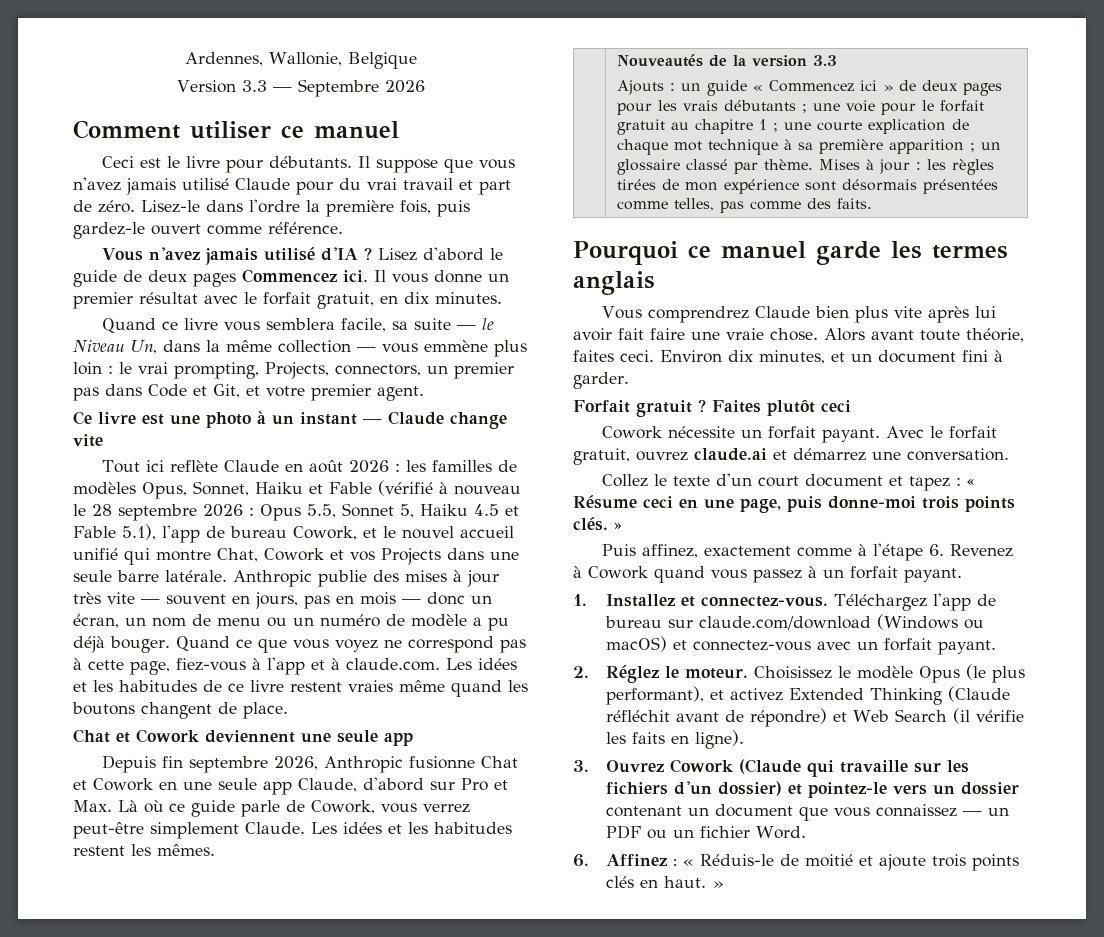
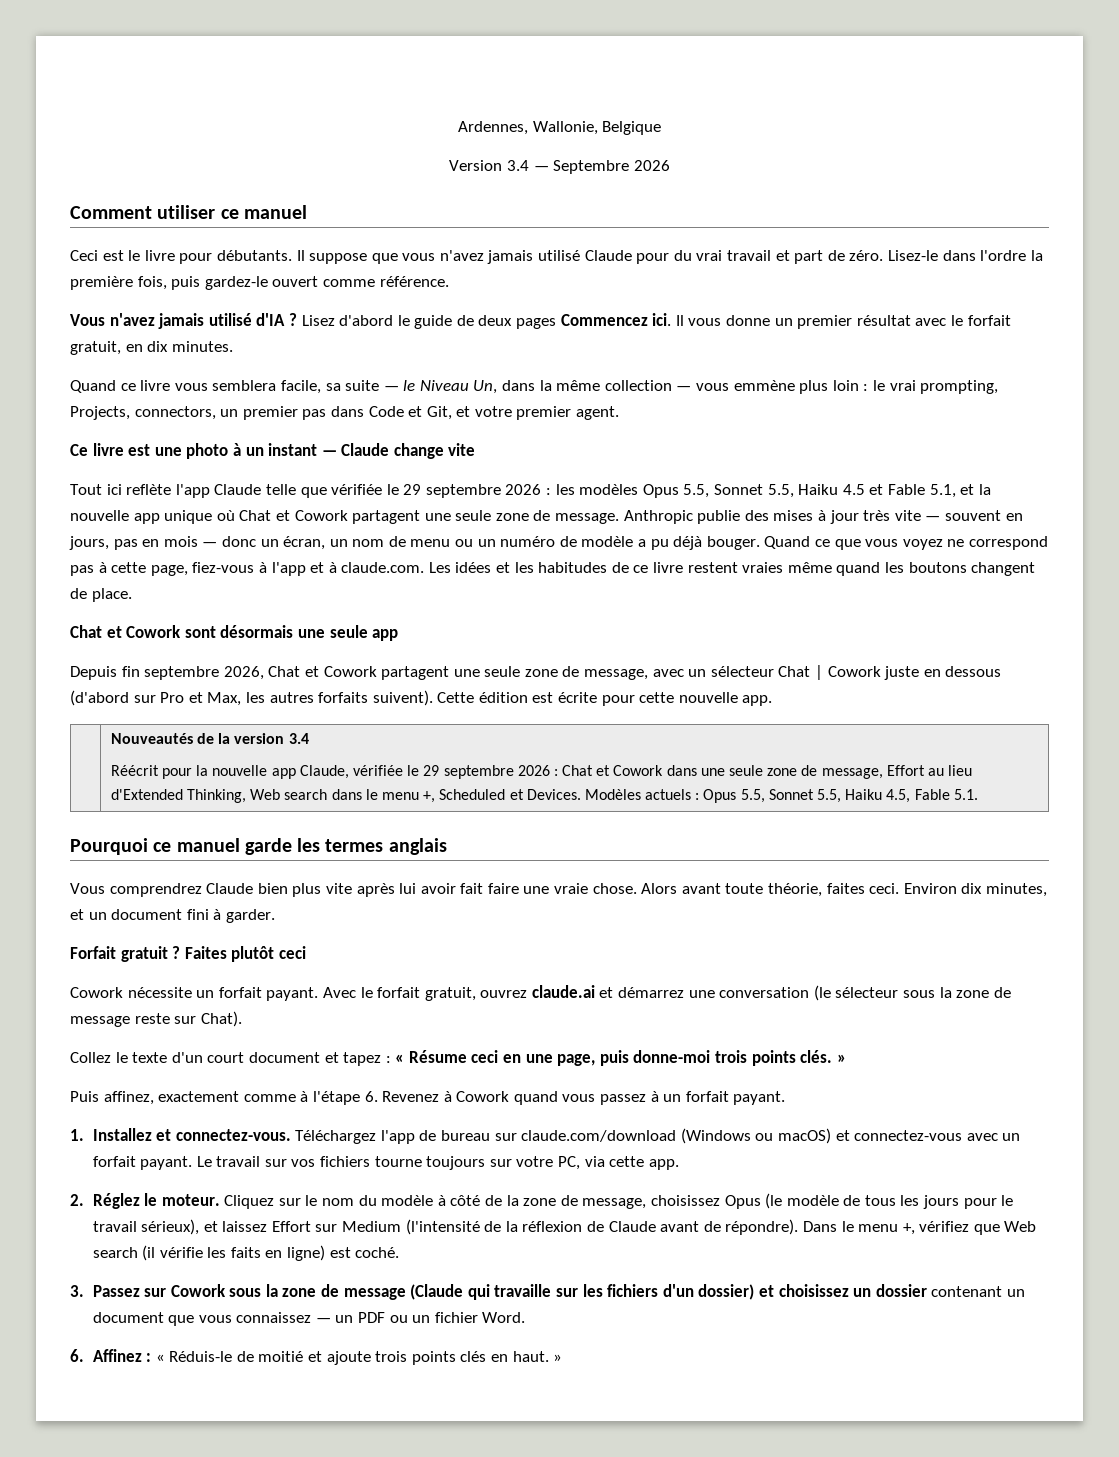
- Version 3.3 — Septembre 2026
+ Version 3.4 — Septembre 2026
- Tout ici reflète Claude en août 2026 : les familles de modèles Opus, Sonnet, Haiku et Fable (vérifié à nouveau le 28 septembre 2026 : Opus 5.5, Sonnet 5, Haiku 4.5 et Fable 5.1), l'app de bureau Cowork, et le nouvel accueil unifié qui montre Chat, Cowork et vos Projects dans une seule barre latérale.
+ Tout ici reflète l'app Claude telle que vérifiée le 29 septembre 2026 : les modèles Opus 5.5, Sonnet 5.5, Haiku 4.5 et Fable 5.1, et la nouvelle app unique où Chat et Cowork partagent une seule zone de message.
- Chat et Cowork deviennent une seule app
+ Chat et Cowork sont désormais une seule app
- Depuis fin septembre 2026, Anthropic fusionne Chat et Cowork en une seule app Claude, d'abord sur Pro et Max. Là où ce guide parle de Cowork, vous verrez peut-être simplement Claude. Les idées et les habitudes restent les mêmes.
- | Nouveautés de la version 3.3
- Ajouts : un guide « Commencez ici » de deux pages pour les vrais débutants ; une voie pour le forfait gratuit au chapitre 1 ; une courte explication de chaque mot technique à sa première apparition ; un glossaire classé par thème. Mises à jour : les règles tirées de mon expérience sont désormais présentées comme telles, pas comme des faits.
+ Depuis fin septembre 2026, Chat et Cowork partagent une seule zone de message, avec un sélecteur Chat | Cowork juste en dessous (d'abord sur Pro et Max, les autres forfaits suivent). Cette édition est écrite pour cette nouvelle app.
+ | Nouveautés de la version 3.4
+ Réécrit pour la nouvelle app Claude, vérifiée le 29 septembre 2026 : Chat et Cowork dans une seule zone de message, Effort au lieu d'Extended Thinking, Web search dans le menu +, Scheduled et Devices. Modèles actuels : Opus 5.5, Sonnet 5.5, Haiku 4.5, Fable 5.1.
- Avec le forfait gratuit, ouvrez claude.ai et démarrez une conversation.
+ Avec le forfait gratuit, ouvrez claude.ai et démarrez une conversation (le sélecteur sous la zone de message reste sur Chat).
- Téléchargez l'app de bureau sur claude.com/download (Windows ou macOS) et connectez-vous avec un forfait payant.
- 2. Réglez le moteur. Choisissez le modèle Opus (le plus performant), et activez Extended Thinking (Claude réfléchit avant de répondre) et Web Search (il vérifie les faits en ligne).
- 3. Ouvrez Cowork (Claude qui travaille sur les fichiers d'un dossier) et pointez-le vers un dossier contenant un document que vous connaissez — un PDF ou un fichier Word.
+ Téléchargez l'app de bureau sur claude.com/download (Windows ou macOS) et connectez-vous avec un forfait payant. Le travail sur vos fichiers tourne toujours sur votre PC, via cette app.
+ 2. Réglez le moteur. Cliquez sur le nom du modèle à côté de la zone de message, choisissez Opus (le modèle de tous les jours pour le travail sérieux), et laissez Effort sur Medium (l'intensité de la réflexion de Claude avant de répondre). Dans le menu +, vérifiez que Web search (il vérifie les faits en ligne) est coché.
+ 3. Passez sur Cowork sous la zone de message (Claude qui travaille sur les fichiers d'un dossier) et choisissez un dossier contenant un document que vous connaissez — un PDF ou un fichier Word.

